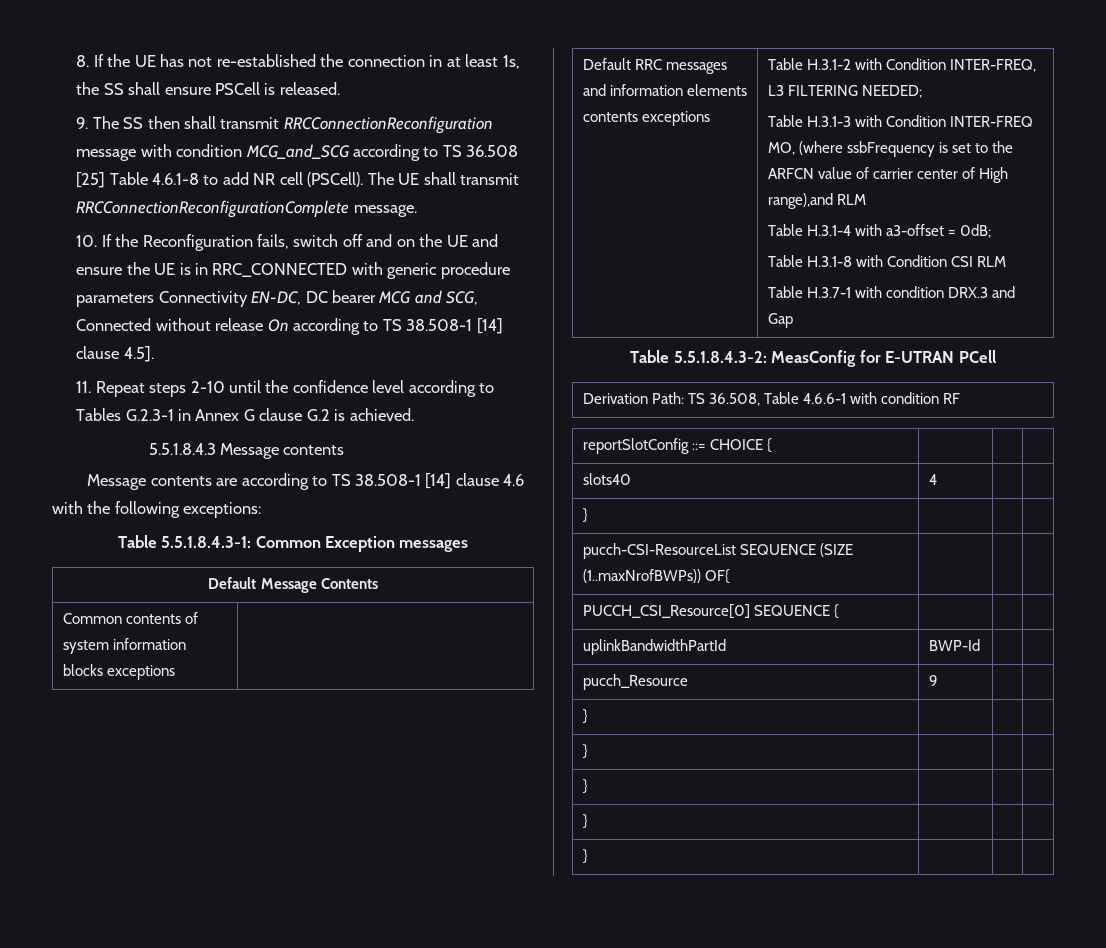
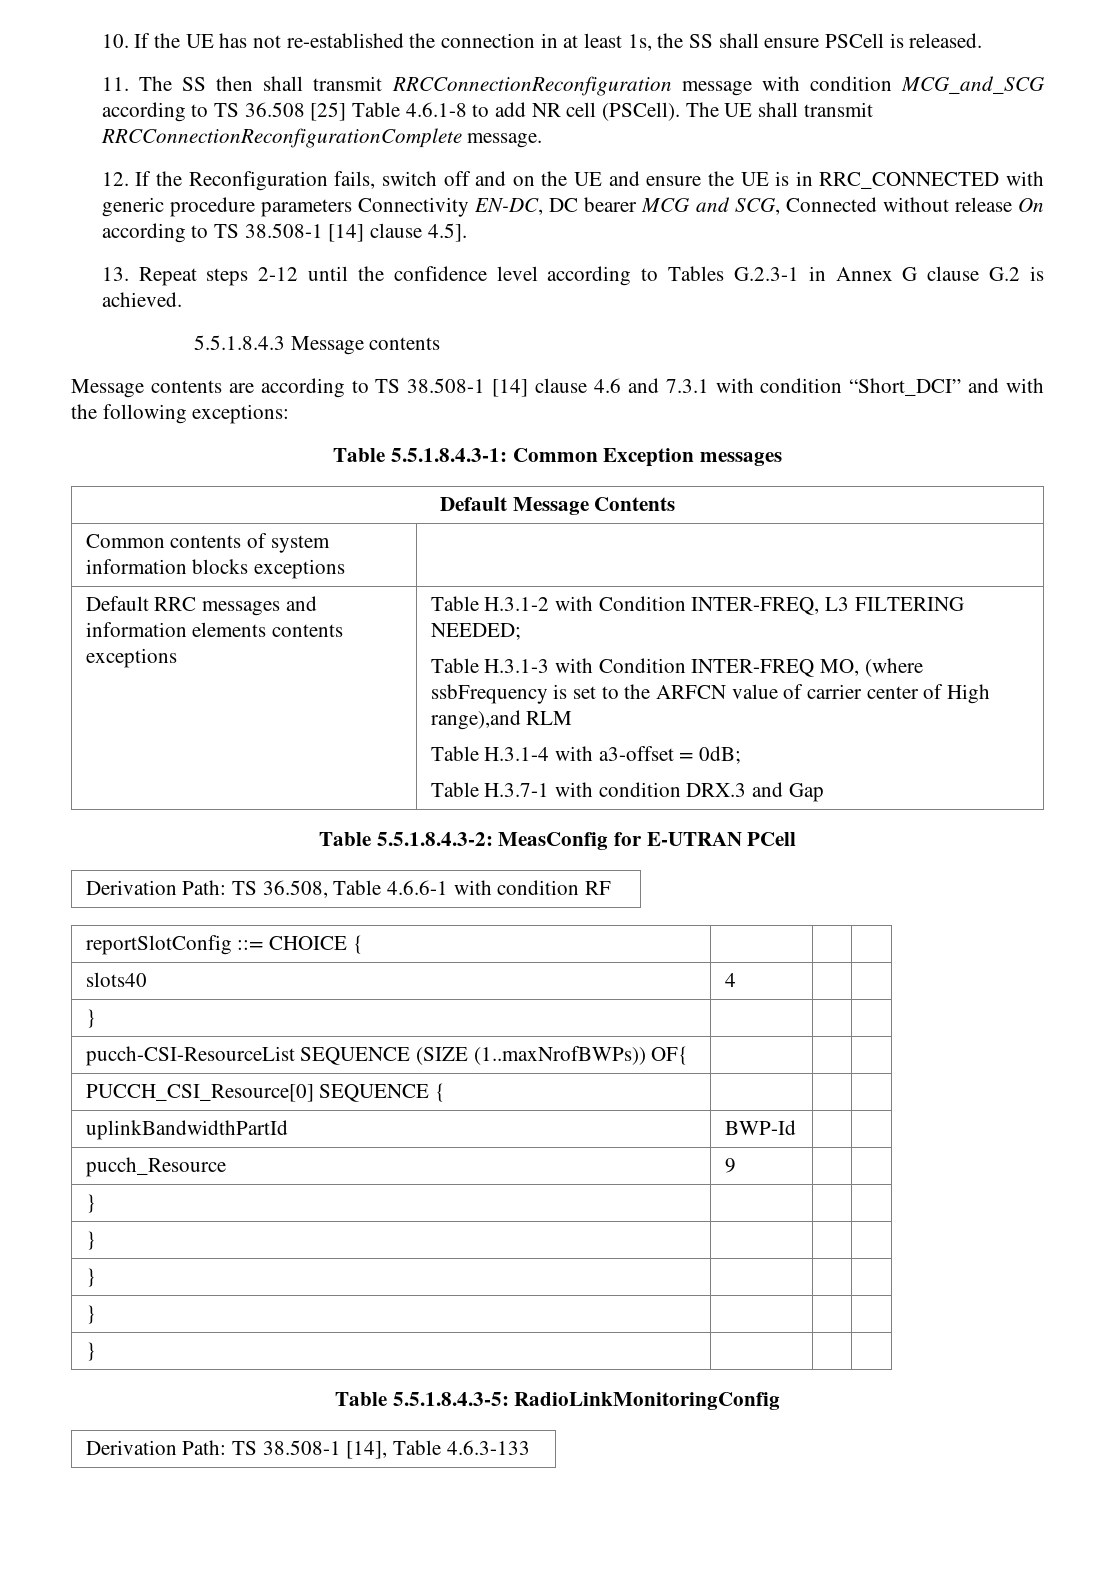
- 8. If the UE has not re-established the connection in at least 1s, the SS shall ensure PSCell is released.
+ 10. If the UE has not re-established the connection in at least 1s, the SS shall ensure PSCell is released.
- 9. The SS then shall transmit RRCConnectionReconfiguration message with condition MCG_and_SCG according to TS 36.508 [25] Table 4.6.1-8 to add NR cell (PSCell).
+ 11. The SS then shall transmit RRCConnectionReconfiguration message with condition MCG_and_SCG according to TS 36.508 [25] Table 4.6.1-8 to add NR cell (PSCell).
- 10. If the Reconfiguration fails, switch off and on the UE and ensure the UE is in RRC_CONNECTED with generic procedure parameters Connectivity EN-DC, DC bearer MCG and SCG, Connected without release On according to TS 38.508-1 [14] clause 4.5].
+ 12. If the Reconfiguration fails, switch off and on the UE and ensure the UE is in RRC_CONNECTED with generic procedure parameters Connectivity EN-DC, DC bearer MCG and SCG, Connected without release On according to TS 38.508-1 [14] clause 4.5].
- 11. Repeat steps 2-10 until the confidence level according to Tables G.2.3-1 in Annex G clause G.2 is achieved.
+ 13. Repeat steps 2-12 until the confidence level according to Tables G.2.3-1 in Annex G clause G.2 is achieved.
- Message contents are according to TS 38.508-1 [14] clause 4.6 with the following exceptions:
+ Message contents are according to TS 38.508-1 [14] clause 4.6 and 7.3.1 with condition “Short_DCI” and with the following exceptions:
- Table H.3.1-8 with Condition CSI RLM
+ Table 5.5.1.8.4.3-5: RadioLinkMonitoringConfig
+ Derivation Path: TS 38.508-1 [14], Table 4.6.3-133

